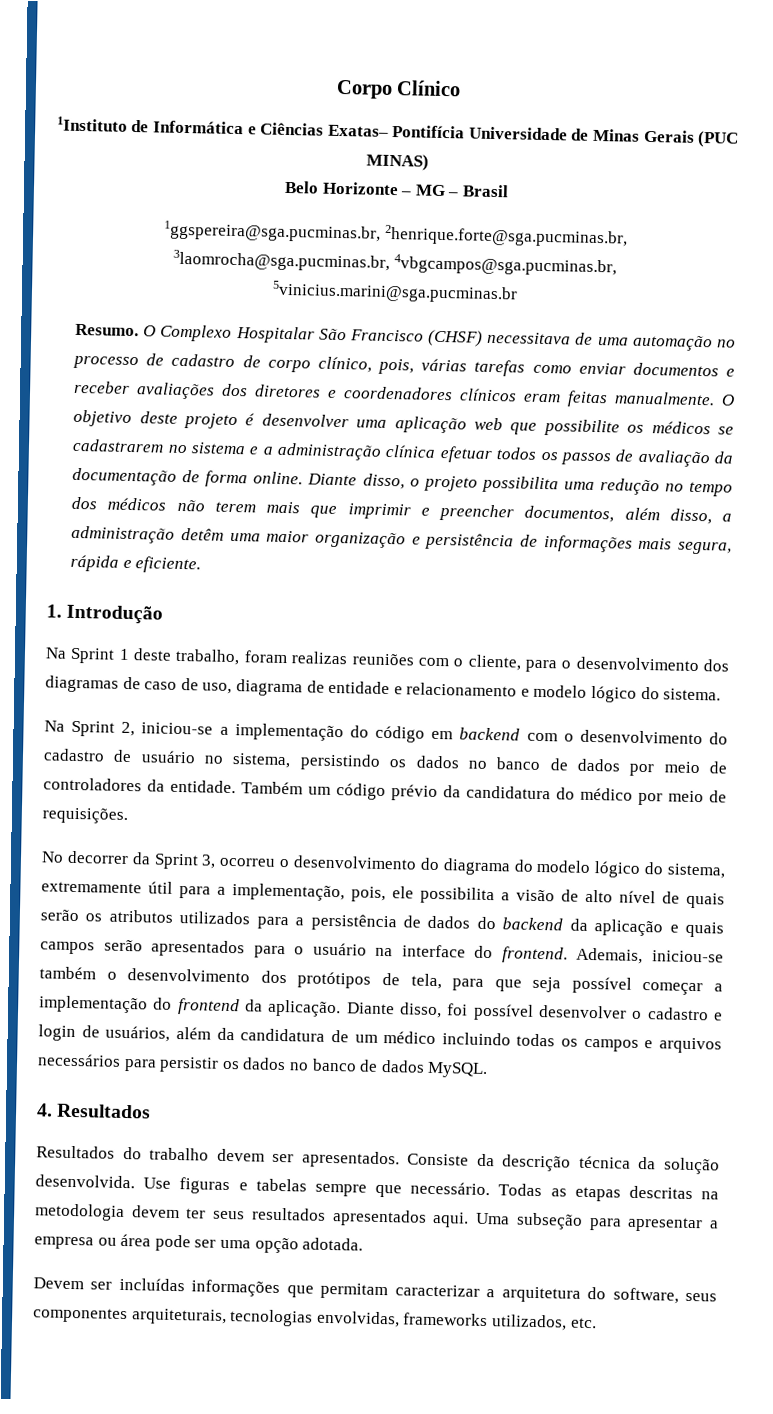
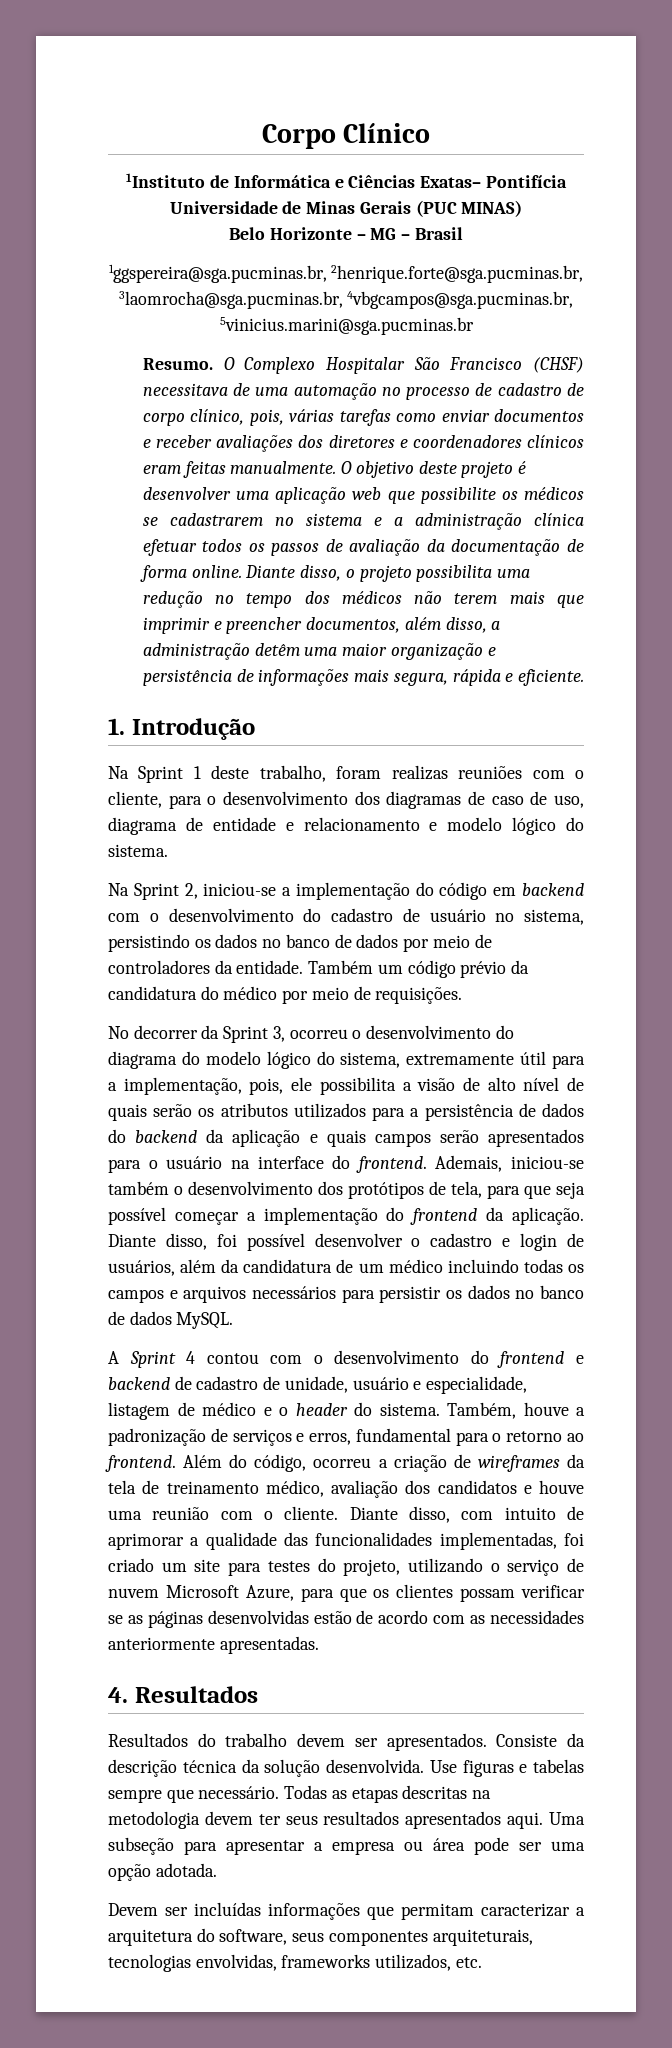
+ A Sprint 4 contou com o desenvolvimento do frontend e backend de cadastro de unidade, usuário e especialidade, listagem de médico e o header do sistema. Também, houve a padronização de serviços e erros, fundamental para o retorno ao frontend. Além do código, ocorreu a criação de wireframes da tela de treinamento médico, avaliação dos candidatos e houve uma reunião com o cliente. Diante disso, com intuito de aprimorar a qualidade das funcionalidades implementadas, foi criado um site para testes do projeto, utilizando o serviço de nuvem Microsoft Azure, para que os clientes possam verificar se as páginas desenvolvidas estão de acordo com as necessidades anteriormente apresentadas.

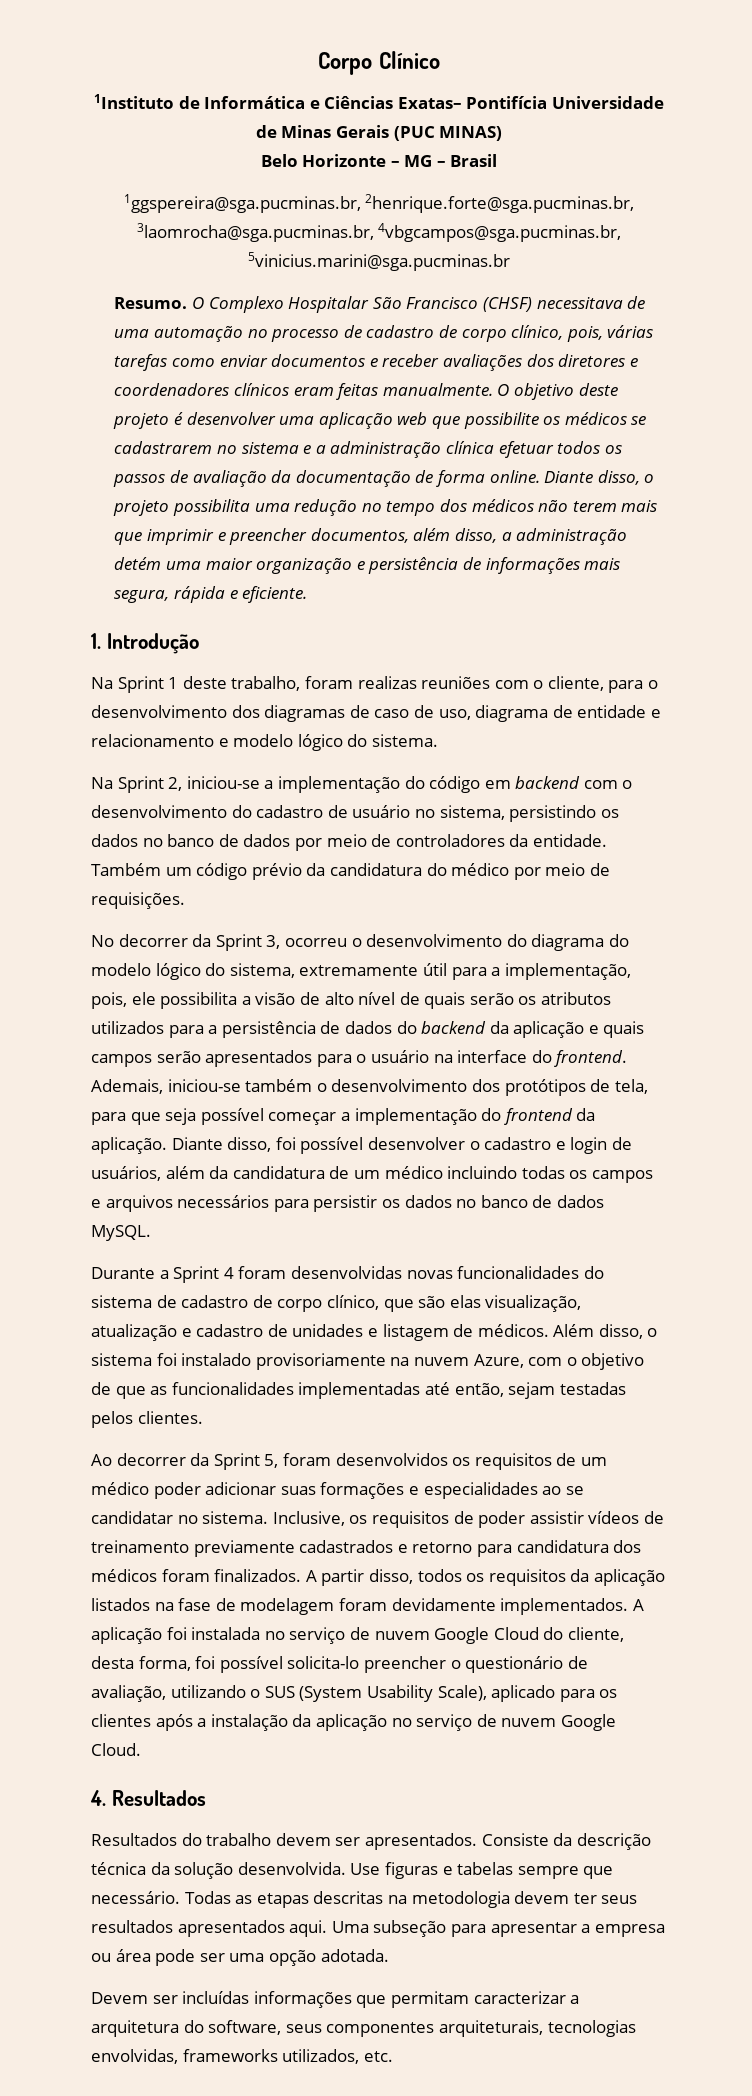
- Diante disso, o projeto possibilita uma redução no tempo dos médicos não terem mais que imprimir e preencher documentos, além disso, a administração detêm uma maior organização e persistência de informações mais segura, rápida e eficiente.
+ Diante disso, o projeto possibilita uma redução no tempo dos médicos não terem mais que imprimir e preencher documentos, além disso, a administração detém uma maior organização e persistência de informações mais segura, rápida e eficiente.
- A Sprint 4 contou com o desenvolvimento do frontend e backend de cadastro de unidade, usuário e especialidade, listagem de médico e o header do sistema. Também, houve a padronização de serviços e erros, fundamental para o retorno ao frontend. Além do código, ocorreu a criação de wireframes da tela de treinamento médico, avaliação dos candidatos e houve uma reunião com o cliente. Diante disso, com intuito de aprimorar a qualidade das funcionalidades implementadas, foi criado um site para testes do projeto, utilizando o serviço de nuvem Microsoft Azure, para que os clientes possam verificar se as páginas desenvolvidas estão de acordo com as necessidades anteriormente apresentadas.
+ Durante a Sprint 4 foram desenvolvidas novas funcionalidades do sistema de cadastro de corpo clínico, que são elas visualização, atualização e cadastro de unidades e listagem de médicos. Além disso, o sistema foi instalado provisoriamente na nuvem Azure, com o objetivo de que as funcionalidades implementadas até então, sejam testadas pelos clientes.
+ Ao decorrer da Sprint 5, foram desenvolvidos os requisitos de um médico poder adicionar suas formações e especialidades ao se candidatar no sistema. Inclusive, os requisitos de poder assistir vídeos de treinamento previamente cadastrados e retorno para candidatura dos médicos foram finalizados. A partir disso, todos os requisitos da aplicação listados na fase de modelagem foram devidamente implementados. A aplicação foi instalada no serviço de nuvem Google Cloud do cliente, desta forma, foi possível solicita-lo preencher o questionário de avaliação, utilizando o SUS (System Usability Scale), aplicado para os clientes após a instalação da aplicação no serviço de nuvem Google Cloud.

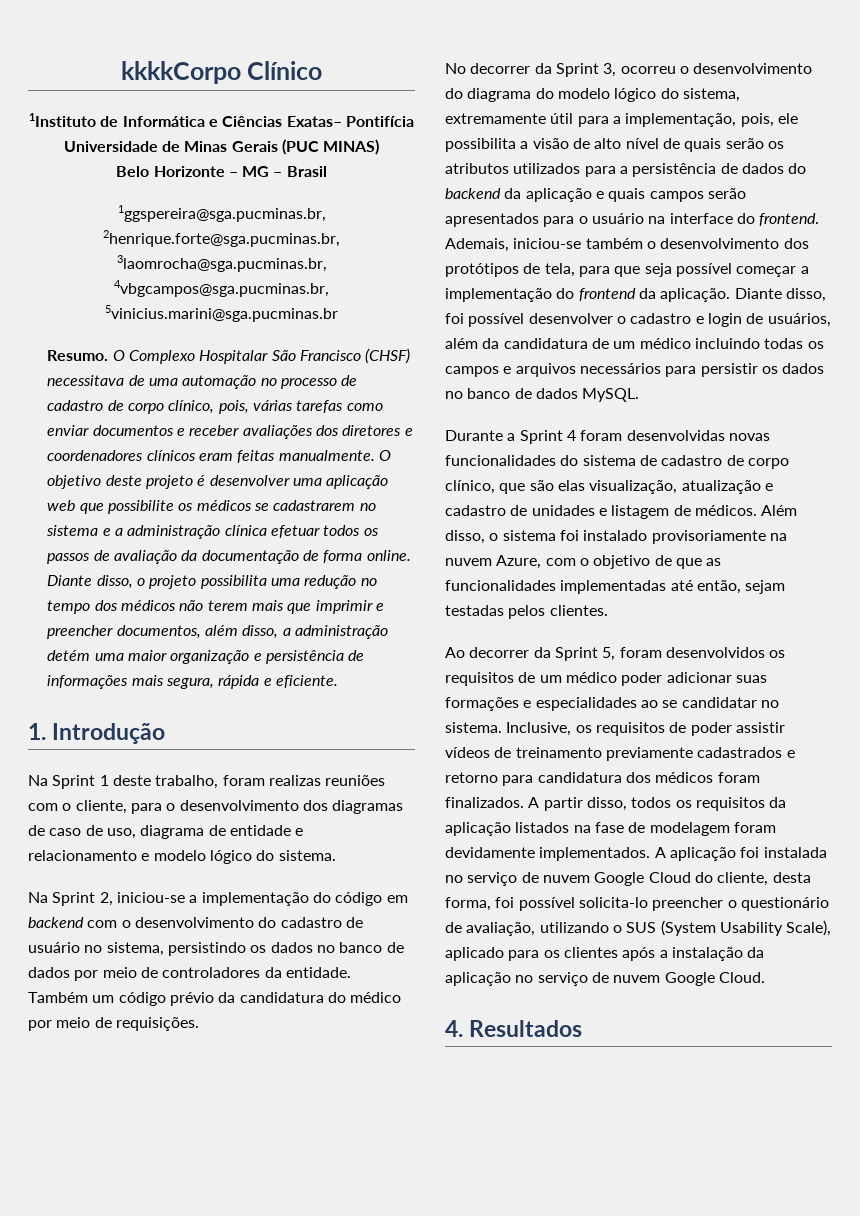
- Corpo Clínico
+ kkkkCorpo Clínico
- Resultados do trabalho devem ser apresentados. Consiste da descrição técnica da solução desenvolvida. Use figuras e tabelas sempre que necessário. Todas as etapas descritas na metodologia devem ter seus resultados apresentados aqui. Uma subseção para apresentar a empresa ou área pode ser uma opção adotada.
- Devem ser incluídas informações que permitam caracterizar a arquitetura do software, seus componentes arquiteturais, tecnologias envolvidas, frameworks utilizados, etc.

